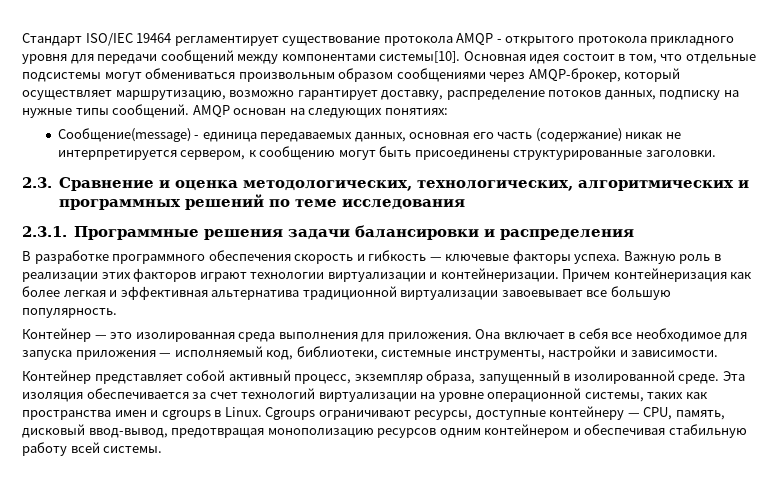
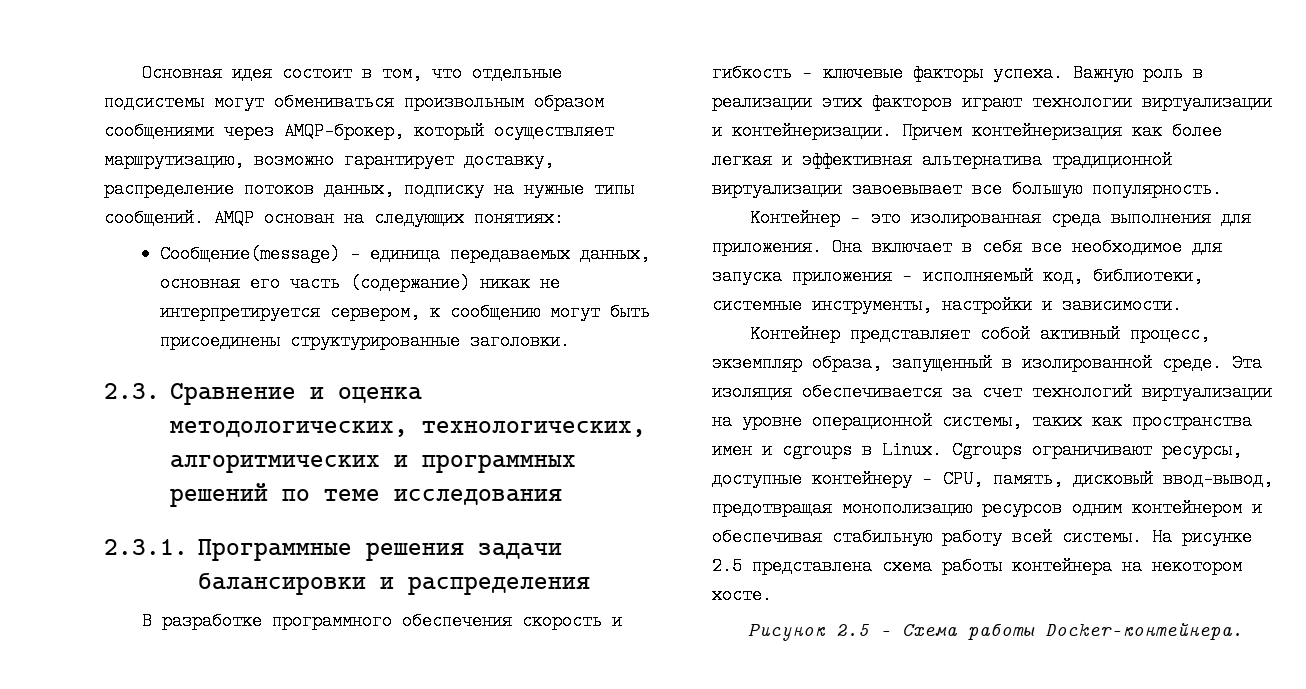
- Стандарт ISO/IEC 19464 регламентирует существование протокола AMQP - открытого протокола прикладного уровня для передачи сообщений между компонентами системы[10].
+ На рисунке 2.5 представлена схема работы контейнера на некотором хосте.
+ Рисунок 2.5 – Схема работы Docker-контейнера.

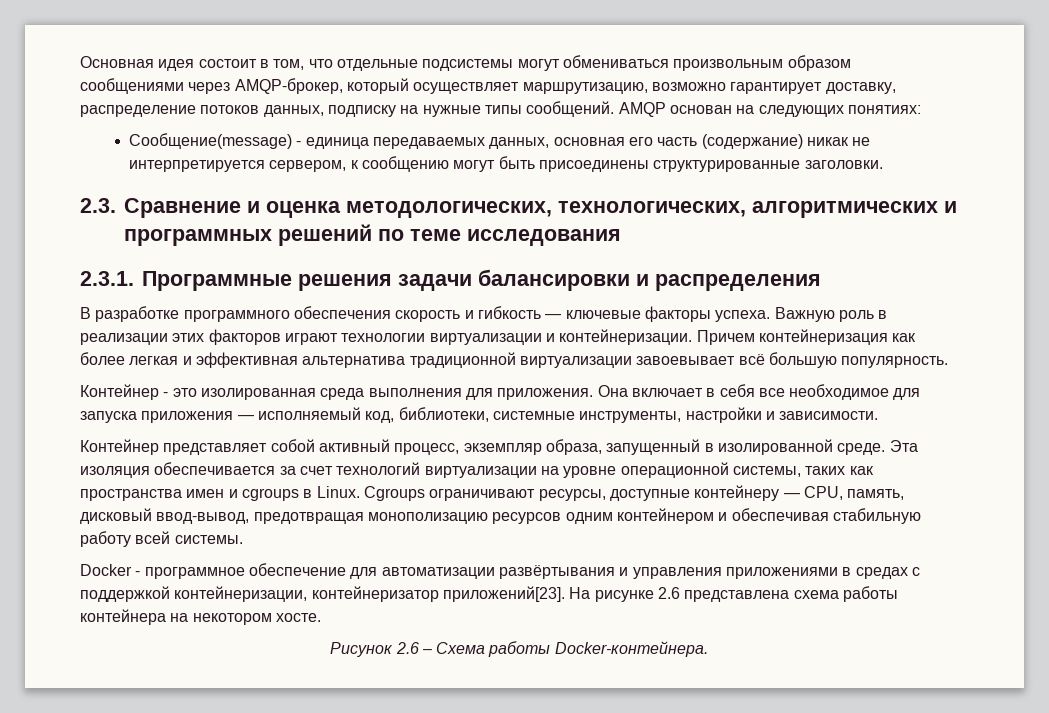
- Причем контейнеризация как более легкая и эффективная альтернатива традиционной виртуализации завоевывает все большую популярность.
+ Причем контейнеризация как более легкая и эффективная альтернатива традиционной виртуализации завоевывает всё большую популярность.
- Контейнер — это изолированная среда выполнения для приложения.
+ Контейнер - это изолированная среда выполнения для приложения.
- Cgroups ограничивают ресурсы, доступные контейнеру — CPU, память, дисковый ввод-вывод, предотвращая монополизацию ресурсов одним контейнером и обеспечивая стабильную работу всей системы. На рисунке 2.5 представлена схема работы контейнера на некотором хосте.
+ Cgroups ограничивают ресурсы, доступные контейнеру — CPU, память, дисковый ввод-вывод, предотвращая монополизацию ресурсов одним контейнером и обеспечивая стабильную работу всей системы.
+ Docker - программное обеспечение для автоматизации развёртывания и управления приложениями в средах с поддержкой контейнеризации, контейнеризатор приложений[23]. На рисунке 2.6 представлена схема работы контейнера на некотором хосте.
- Рисунок 2.5 – Схема работы Docker-контейнера.
+ Рисунок 2.6 – Схема работы Docker-контейнера.

